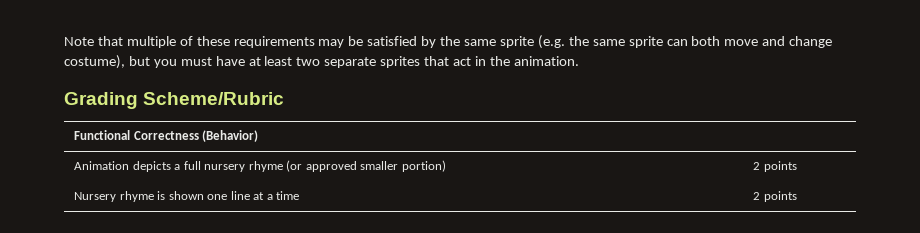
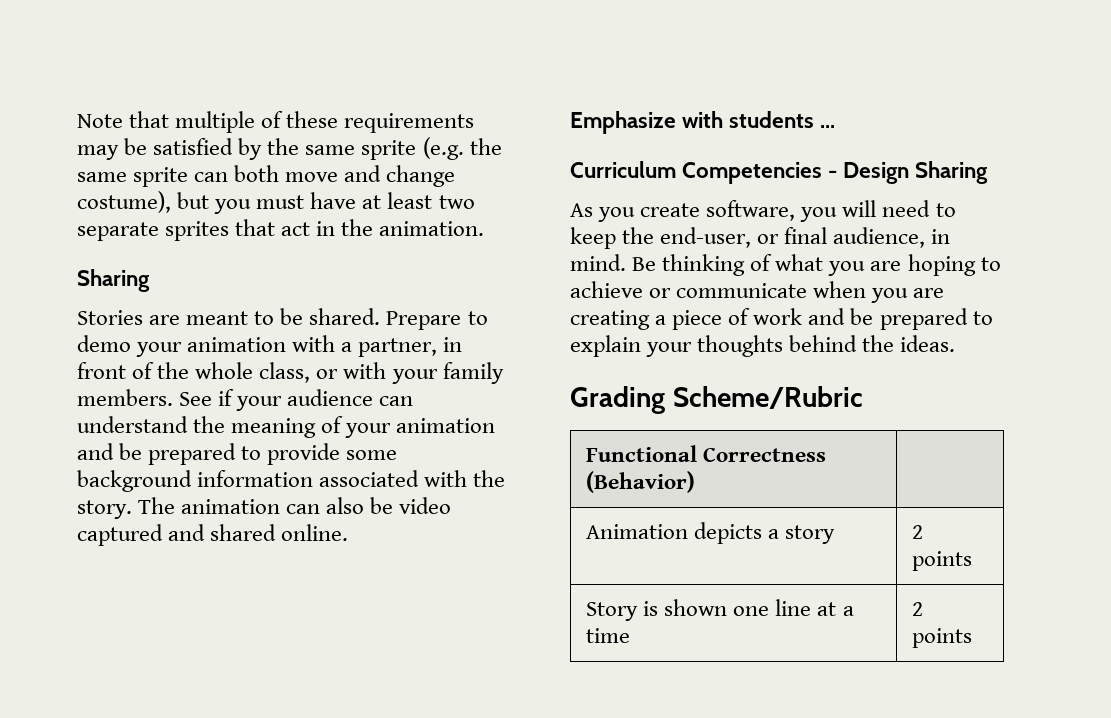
  Note that multiple of these requirements may be satisfied by the same sprite (e.g. the same sprite can both move and change costume), but you must have at least two separate sprites that act in the animation.
+ Sharing
+ Stories are meant to be shared. Prepare to demo your animation with a partner, in front of the whole class, or with your family members. See if your audience can understand the meaning of your animation and be prepared to provide some background information associated with the story. The animation can also be video captured and shared online.
+ Emphasize with students ...
+ Curriculum Competencies - Design Sharing
+ As you create software, you will need to keep the end-user, or final audience, in mind. Be thinking of what you are hoping to achieve or communicate when you are creating a piece of work and be prepared to explain your thoughts behind the ideas.
- Animation depicts a full nursery rhyme (or approved smaller portion) | 2 points
+ Animation depicts a story | 2 points
- Nursery rhyme is shown one line at a time | 2 points
+ Story is shown one line at a time | 2 points

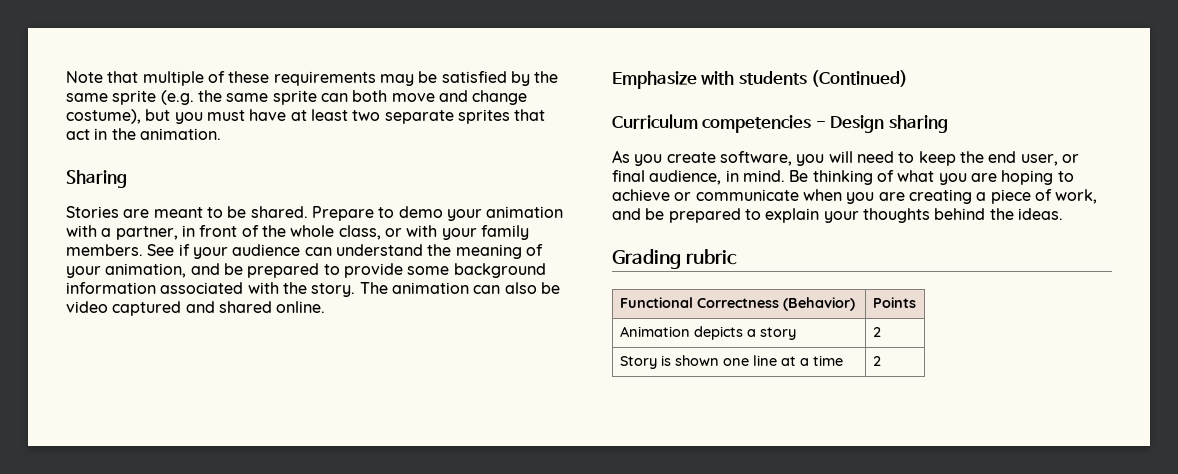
- See if your audience can understand the meaning of your animation and be prepared to provide some background information associated with the story.
+ See if your audience can understand the meaning of your animation, and be prepared to provide some background information associated with the story.
- Emphasize with students ...
+ Emphasize with students (Continued)
- Curriculum Competencies - Design Sharing
+ Curriculum competencies - Design sharing
- As you create software, you will need to keep the end-user, or final audience, in mind.
+ As you create software, you will need to keep the end user, or final audience, in mind.
- Be thinking of what you are hoping to achieve or communicate when you are creating a piece of work and be prepared to explain your thoughts behind the ideas.
+ Be thinking of what you are hoping to achieve or communicate when you are creating a piece of work, and be prepared to explain your thoughts behind the ideas.
- Grading Scheme/Rubric
+ Grading rubric
- Functional Correctness (Behavior) |
+ Functional Correctness (Behavior) | Points
- Animation depicts a story | 2 points
+ Animation depicts a story | 2
- Story is shown one line at a time | 2 points
+ Story is shown one line at a time | 2

